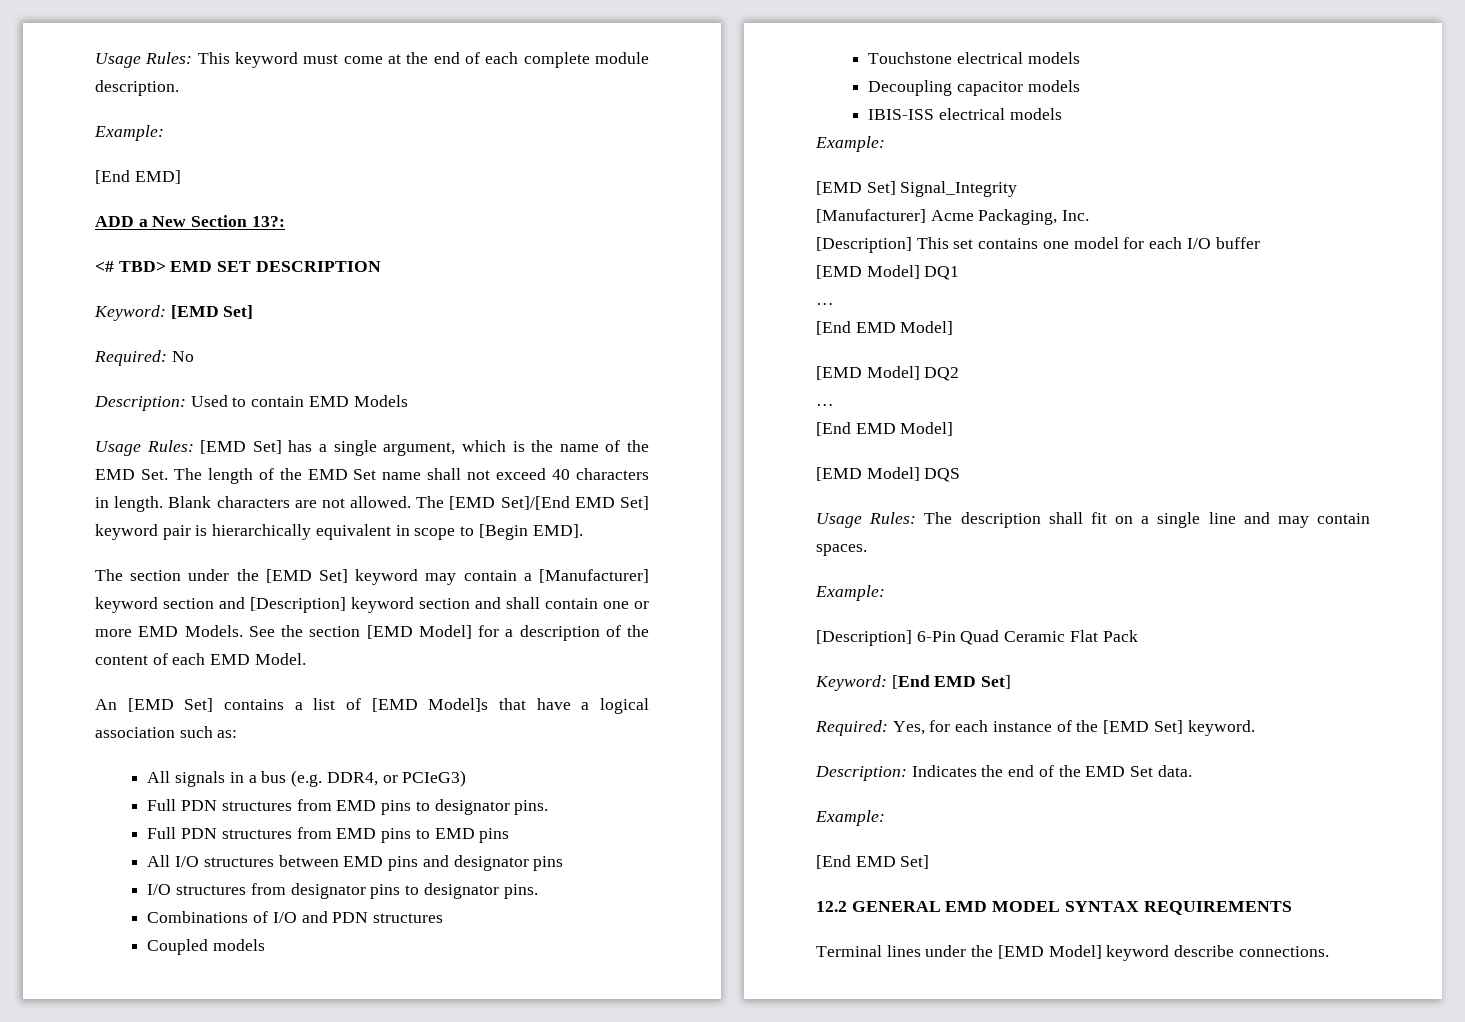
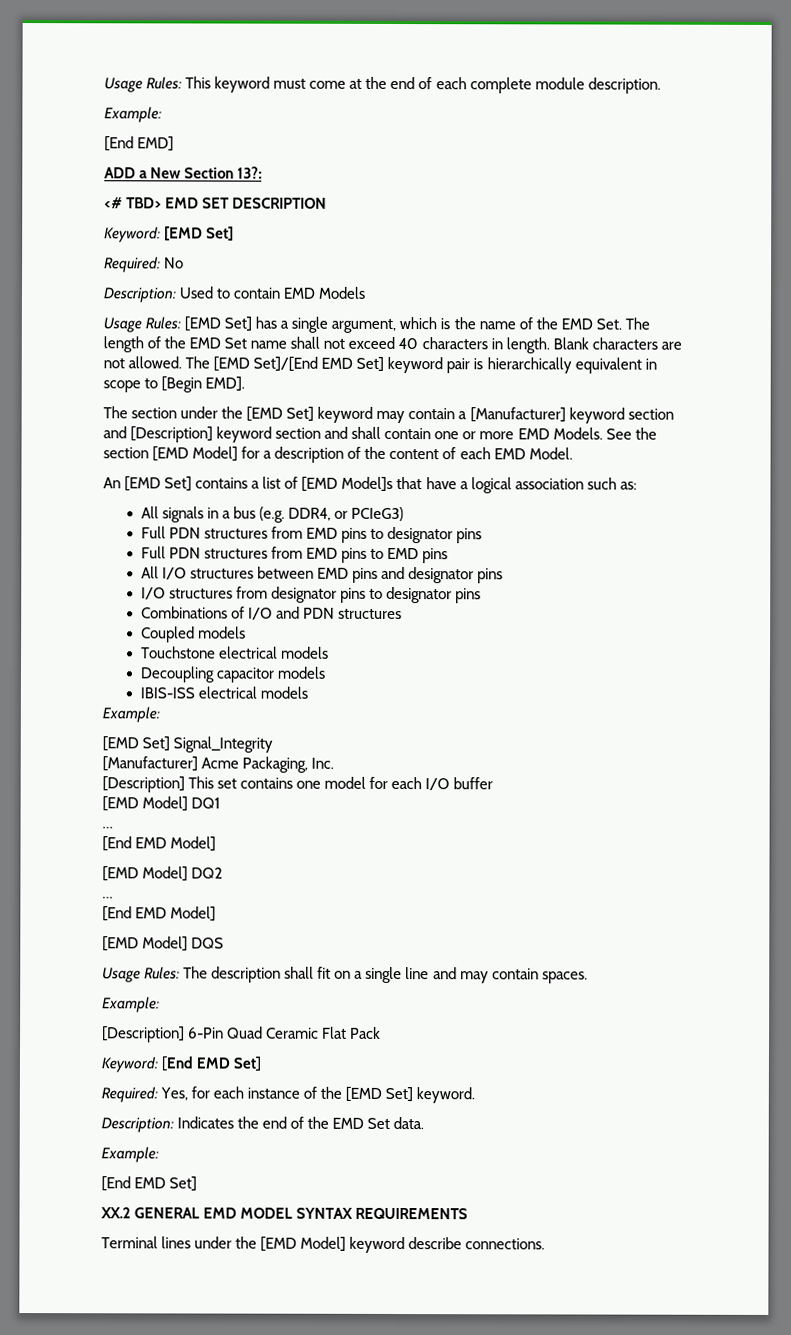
- Full PDN structures from EMD pins to designator pins.
+ Full PDN structures from EMD pins to designator pins
- I/O structures from designator pins to designator pins.
+ I/O structures from designator pins to designator pins
- 12.2 GENERAL EMD MODEL SYNTAX REQUIREMENTS
+ XX.2 GENERAL EMD MODEL SYNTAX REQUIREMENTS

